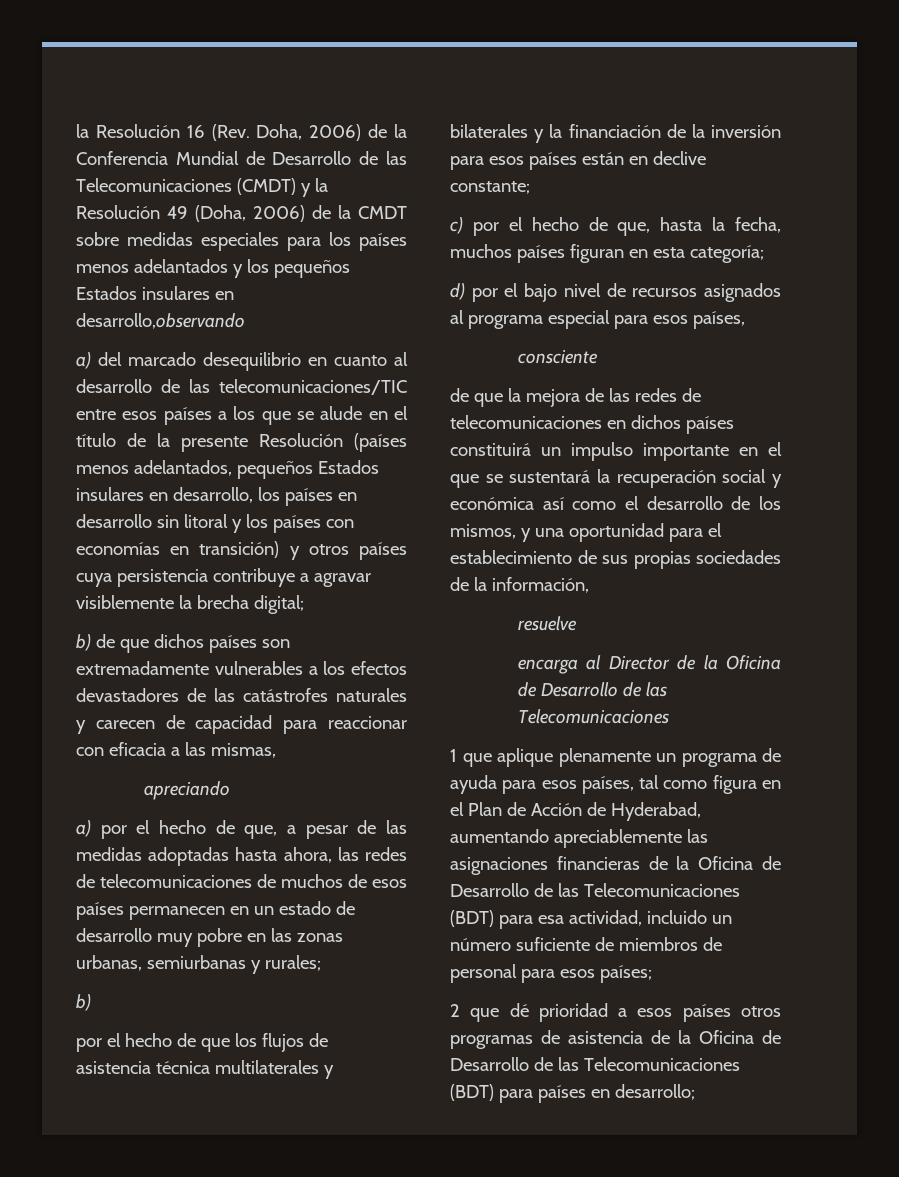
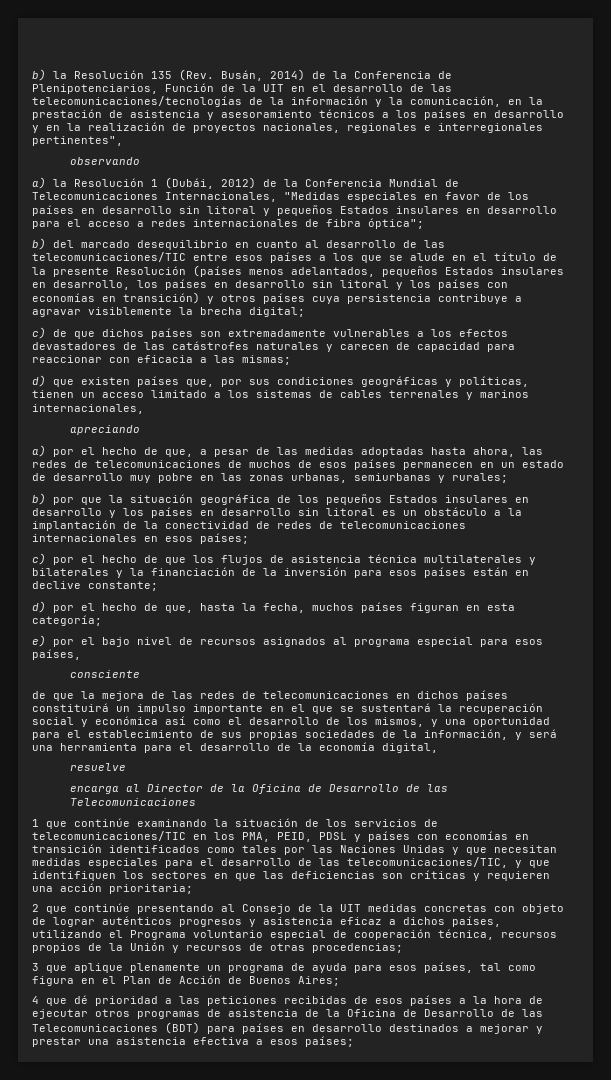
- la Resolución 16 (Rev. Doha, 2006) de la Conferencia Mundial de Desarrollo de las Telecomunicaciones (CMDT) y la Resolución 49 (Doha, 2006) de la CMDT sobre medidas especiales para los países menos adelantados y los pequeños Estados insulares en desarrollo,observando
- a) del marcado desequilibrio en cuanto al desarrollo de las telecomunicaciones/TIC entre esos países a los que se alude en el título de la presente Resolución (países menos adelantados, pequeños Estados insulares en desarrollo, los países en desarrollo sin litoral y los países con economías en transición) y otros países cuya persistencia contribuye a agravar visiblemente la brecha digital;
+ b) la Resolución 135 (Rev. Busán, 2014) de la Conferencia de Plenipotenciarios, Función de la UIT en el desarrollo de las telecomunicaciones/tecnologías de la información y la comunicación, en la prestación de asistencia y asesoramiento técnicos a los países en desarrollo y en la realización de proyectos nacionales, regionales e interregionales pertinentes",
+ observando
+ a) la Resolución 1 (Dubái, 2012) de la Conferencia Mundial de Telecomunicaciones Internacionales, "Medidas especiales en favor de los países en desarrollo sin litoral y pequeños Estados insulares en desarrollo para el acceso a redes internacionales de fibra óptica";
+ b) del marcado desequilibrio en cuanto al desarrollo de las telecomunicaciones/TIC entre esos países a los que se alude en el título de la presente Resolución (países menos adelantados, pequeños Estados insulares en desarrollo, los países en desarrollo sin litoral y los países con economías en transición) y otros países cuya persistencia contribuye a agravar visiblemente la brecha digital;
- b) de que dichos países son extremadamente vulnerables a los efectos devastadores de las catástrofes naturales y carecen de capacidad para reaccionar con eficacia a las mismas,
+ c) de que dichos países son extremadamente vulnerables a los efectos devastadores de las catástrofes naturales y carecen de capacidad para reaccionar con eficacia a las mismas;
+ d) que existen países que, por sus condiciones geográficas y políticas, tienen un acceso limitado a los sistemas de cables terrenales y marinos internacionales,
  a) por el hecho de que, a pesar de las medidas adoptadas hasta ahora, las redes de telecomunicaciones de muchos de esos países permanecen en un estado de desarrollo muy pobre en las zonas urbanas, semiurbanas y rurales;
- b)
- por el hecho de que los flujos de asistencia técnica multilaterales y bilaterales y la financiación de la inversión para esos países están en declive constante;
+ b) por que la situación geográfica de los pequeños Estados insulares en desarrollo y los países en desarrollo sin litoral es un obstáculo a la implantación de la conectividad de redes de telecomunicaciones internacionales en esos países;
+ c) por el hecho de que los flujos de asistencia técnica multilaterales y bilaterales y la financiación de la inversión para esos países están en declive constante;
- c) por el hecho de que, hasta la fecha, muchos países figuran en esta categoría;
+ d) por el hecho de que, hasta la fecha, muchos países figuran en esta categoría;
- d) por el bajo nivel de recursos asignados al programa especial para esos países,
+ e) por el bajo nivel de recursos asignados al programa especial para esos países,
- de que la mejora de las redes de telecomunicaciones en dichos países constituirá un impulso importante en el que se sustentará la recuperación social y económica así como el desarrollo de los mismos, y una oportunidad para el establecimiento de sus propias sociedades de la información,
+ de que la mejora de las redes de telecomunicaciones en dichos países constituirá un impulso importante en el que se sustentará la recuperación social y económica así como el desarrollo de los mismos, y una oportunidad para el establecimiento de sus propias sociedades de la información, y será una herramienta para el desarrollo de la economía digital,
- 1 que aplique plenamente un programa de ayuda para esos países, tal como figura en el Plan de Acción de Hyderabad, aumentando apreciablemente las asignaciones financieras de la Oficina de Desarrollo de las Telecomunicaciones (BDT) para esa actividad, incluido un número suficiente de miembros de personal para esos países;
- 2 que dé prioridad a esos países otros programas de asistencia de la Oficina de Desarrollo de las Telecomunicaciones (BDT) para países en desarrollo;
+ 1 que continúe examinando la situación de los servicios de telecomunicaciones/TIC en los PMA, PEID, PDSL y países con economías en transición identificados como tales por las Naciones Unidas y que necesitan medidas especiales para el desarrollo de las telecomunicaciones/TIC, y que identifiquen los sectores en que las deficiencias son críticas y requieren una acción prioritaria;
+ 2 que continúe presentando al Consejo de la UIT medidas concretas con objeto de lograr auténticos progresos y asistencia eficaz a dichos países, utilizando el Programa voluntario especial de cooperación técnica, recursos propios de la Unión y recursos de otras procedencias;
+ 3 que aplique plenamente un programa de ayuda para esos países, tal como figura en el Plan de Acción de Buenos Aires;
+ 4 que dé prioridad a las peticiones recibidas de esos países a la hora de ejecutar otros programas de asistencia de la Oficina de Desarrollo de las Telecomunicaciones (BDT) para países en desarrollo destinados a mejorar y prestar una asistencia efectiva a esos países;

